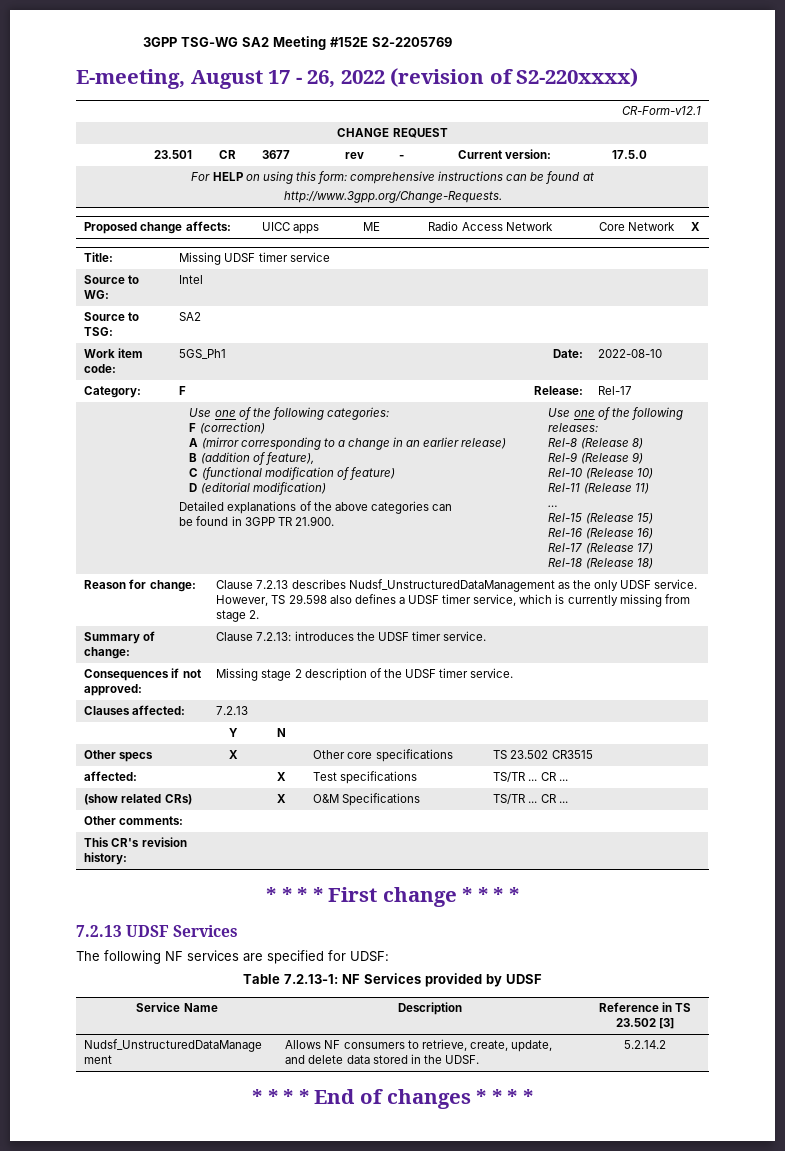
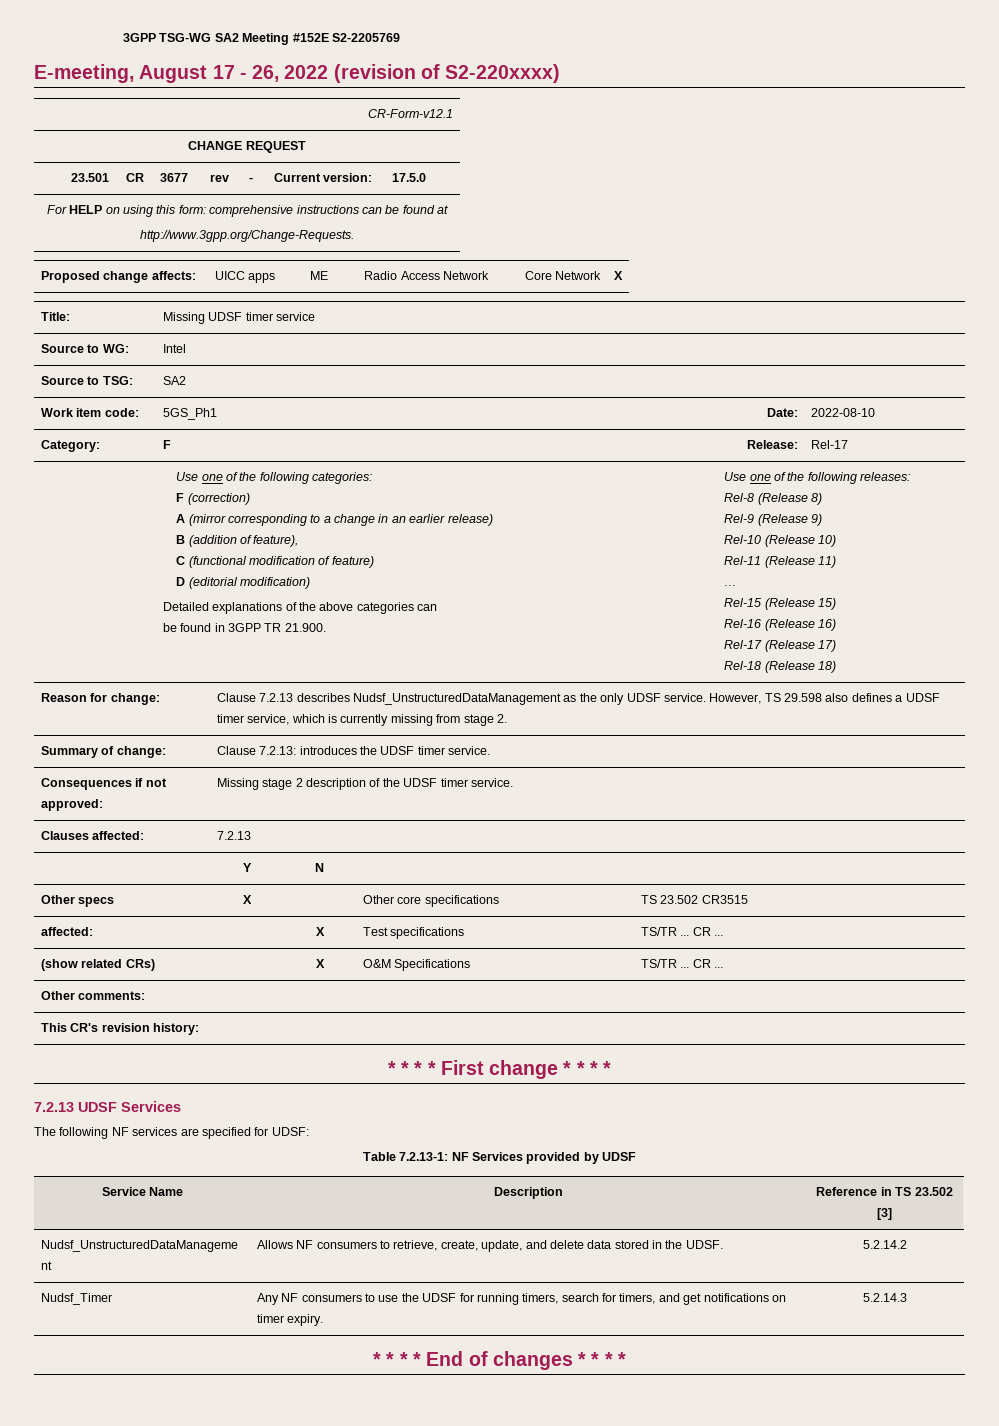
+ Nudsf_Timer | Any NF consumers to use the UDSF for running timers, search for timers, and get notifications on timer expiry. | 5.2.14.3

